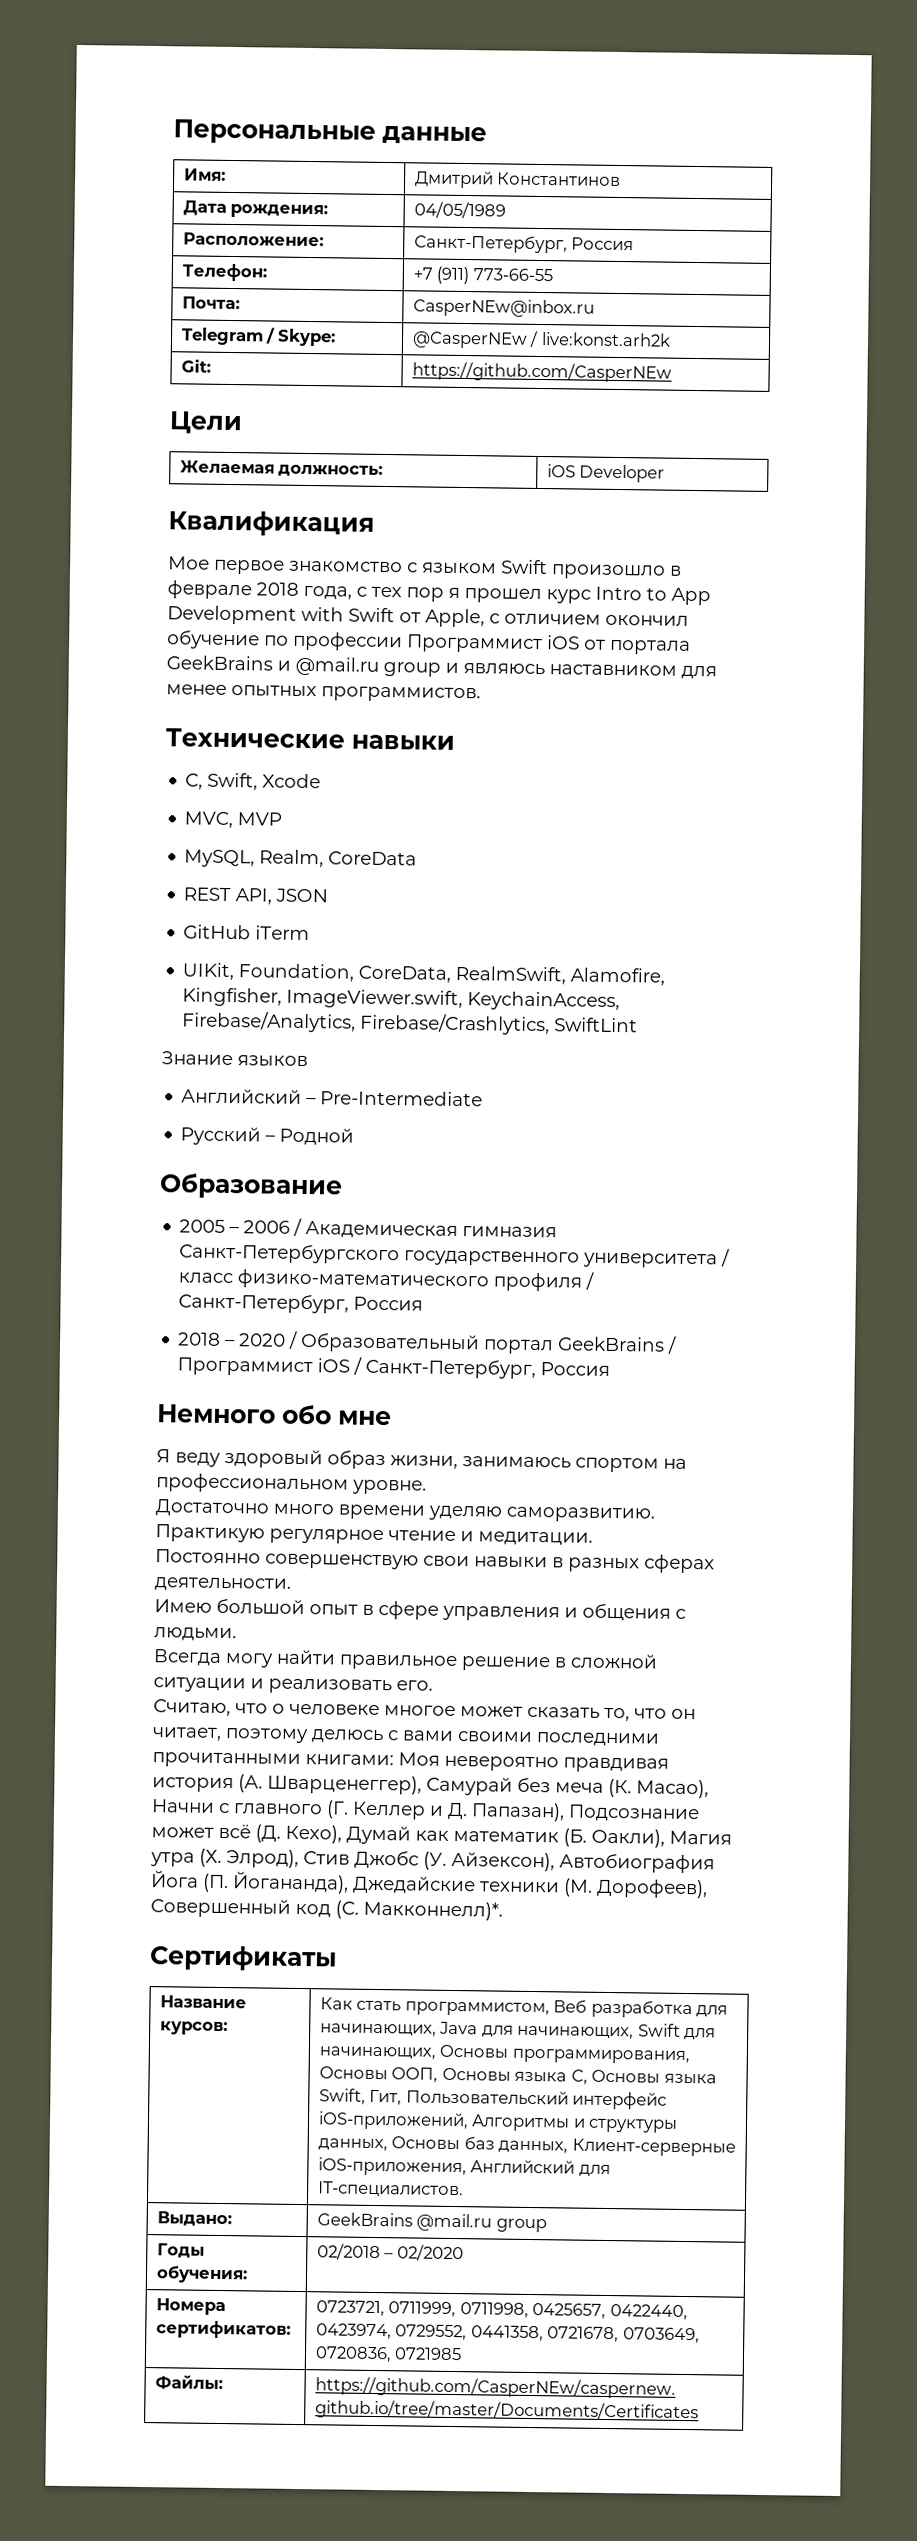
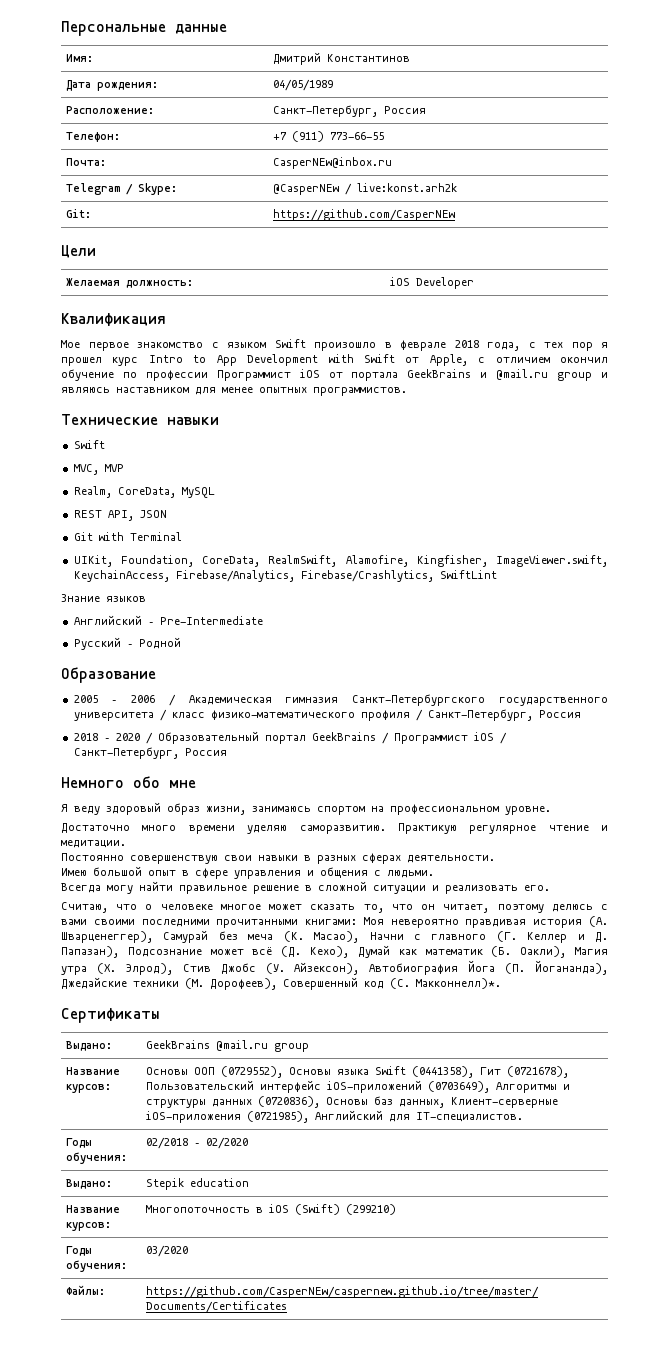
  Технические навыки
- C, Swift, Xcode
+ Swift
- MySQL, Realm, CoreData
+ Realm, CoreData, MySQL
- GitHub iTerm
+ Git with Terminal
- Название курсов: | Как стать программистом, Веб разработка для начинающих, Java для начинающих, Swift для начинающих, Основы программирования, Основы ООП, Основы языка С, Основы языка Swift, Гит, Пользовательский интерфейс iOS-приложений, Алгоритмы и структуры данных, Основы баз данных, Клиент-серверные iOS-приложения, Английский для IT-специалистов.
  Выдано: | GeekBrains @mail.ru group
+ Название курсов: | Основы ООП (0729552), Основы языка Swift (0441358), Гит (0721678), Пользовательский интерфейс iOS-приложений (0703649), Алгоритмы и структуры данных (0720836), Основы баз данных, Клиент-серверные iOS-приложения (0721985), Английский для IT-специалистов.
- Номера сертификатов: | 0723721, 0711999, 0711998, 0425657, 0422440, 0423974, 0729552, 0441358, 0721678, 0703649, 0720836, 0721985
+ Выдано: | Stepik education
+ Название курсов: | Многопоточность в iOS (Swift) (299210)
+ Годы обучения: | 03/2020

